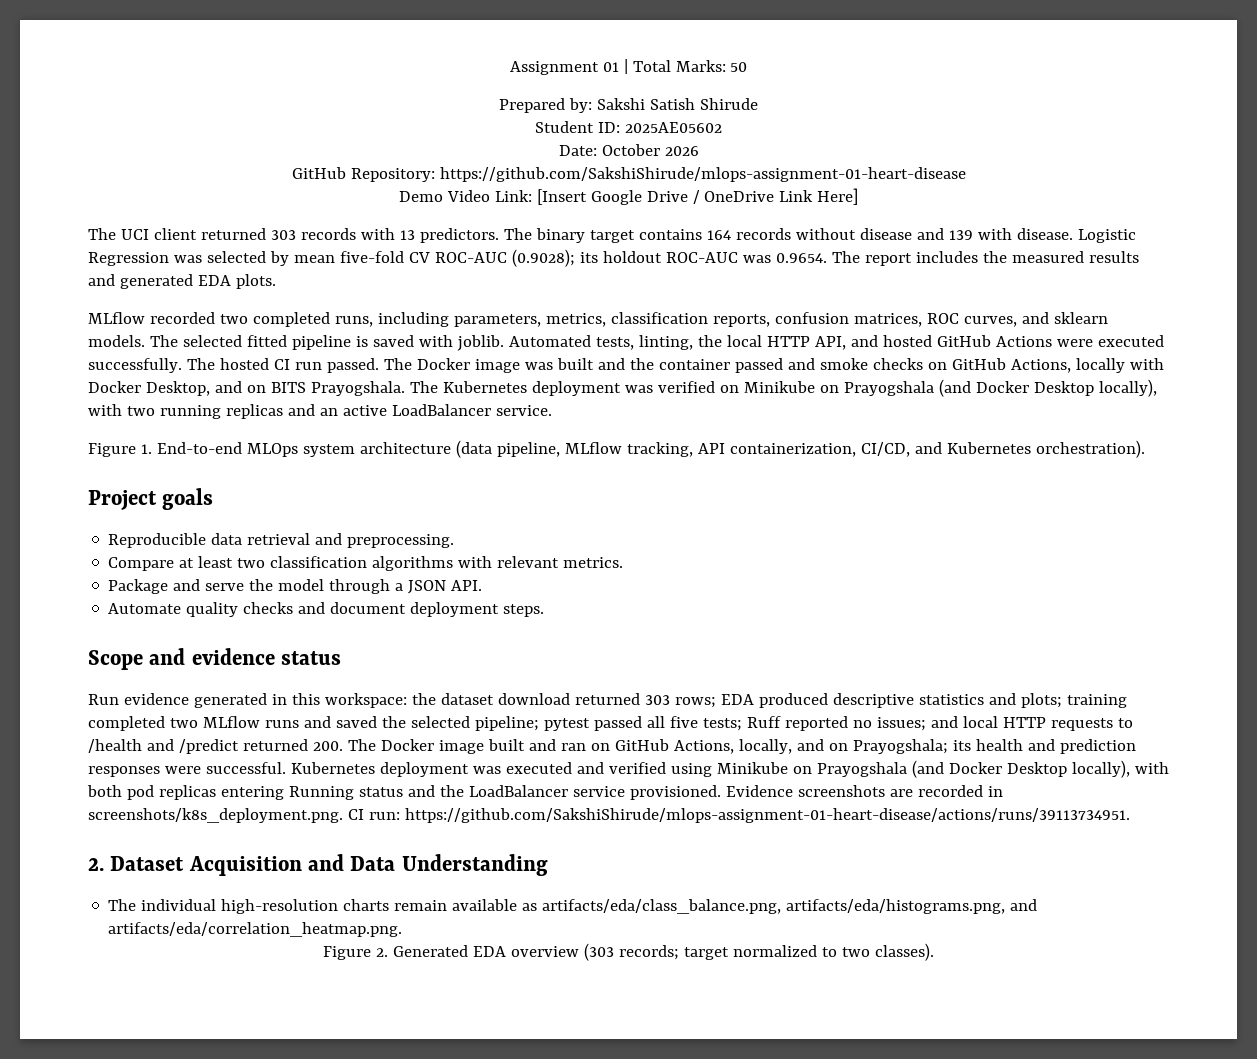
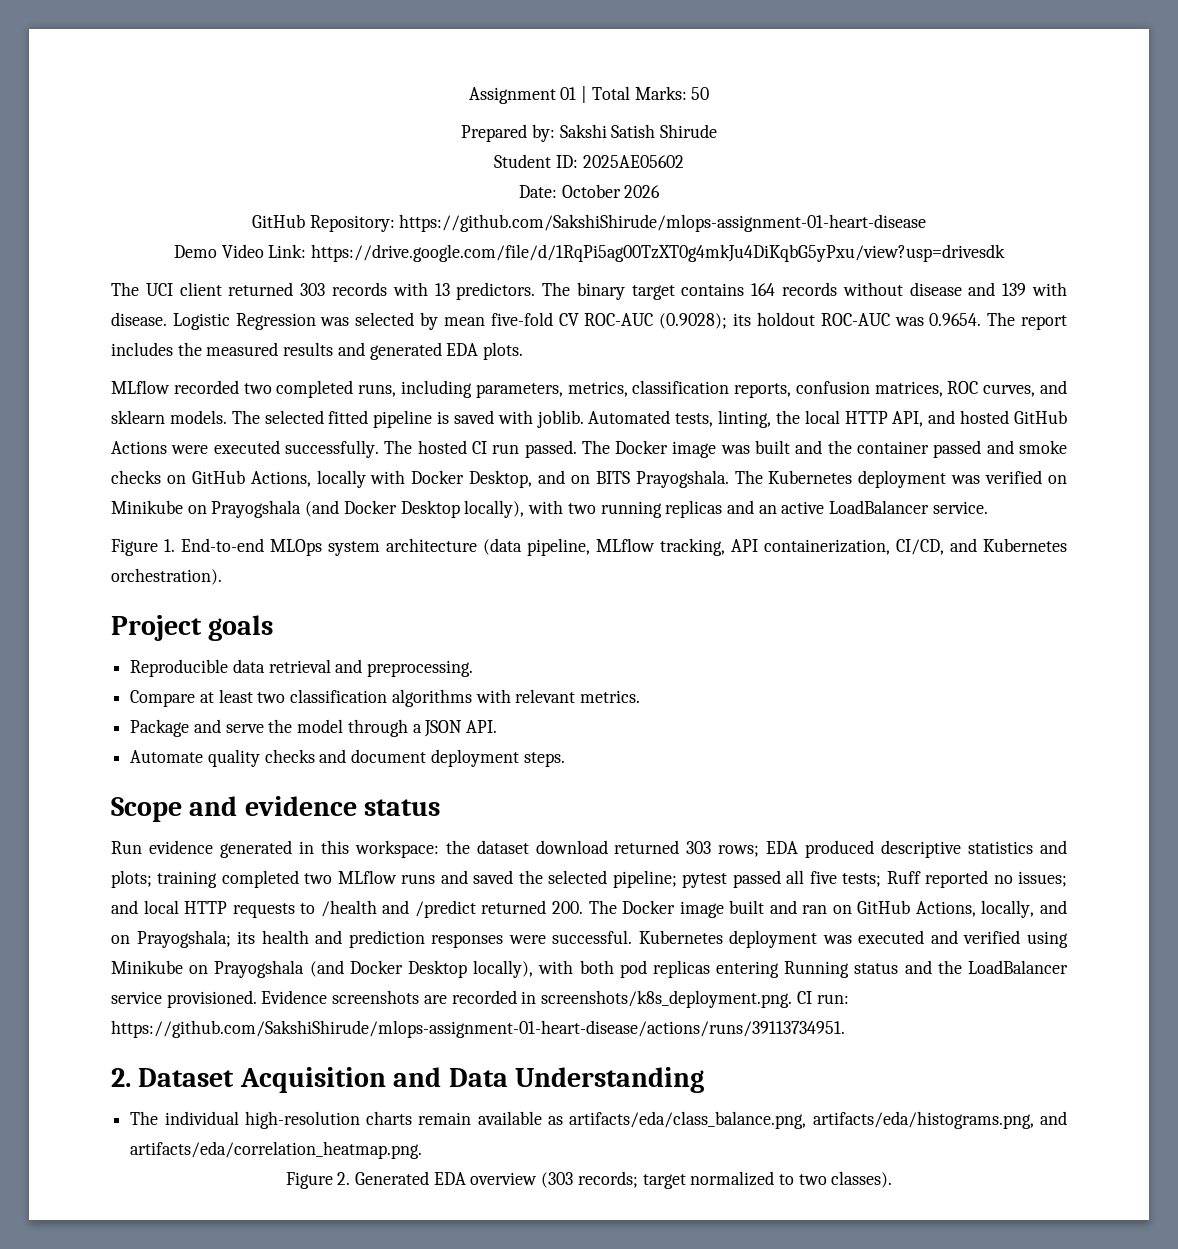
- Demo Video Link: [Insert Google Drive / OneDrive Link Here]
+ Demo Video Link: https://drive.google.com/file/d/1RqPi5ag00TzXT0g4mkJu4DiKqbG5yPxu/view?usp=drivesdk

